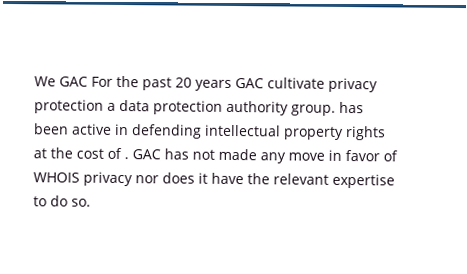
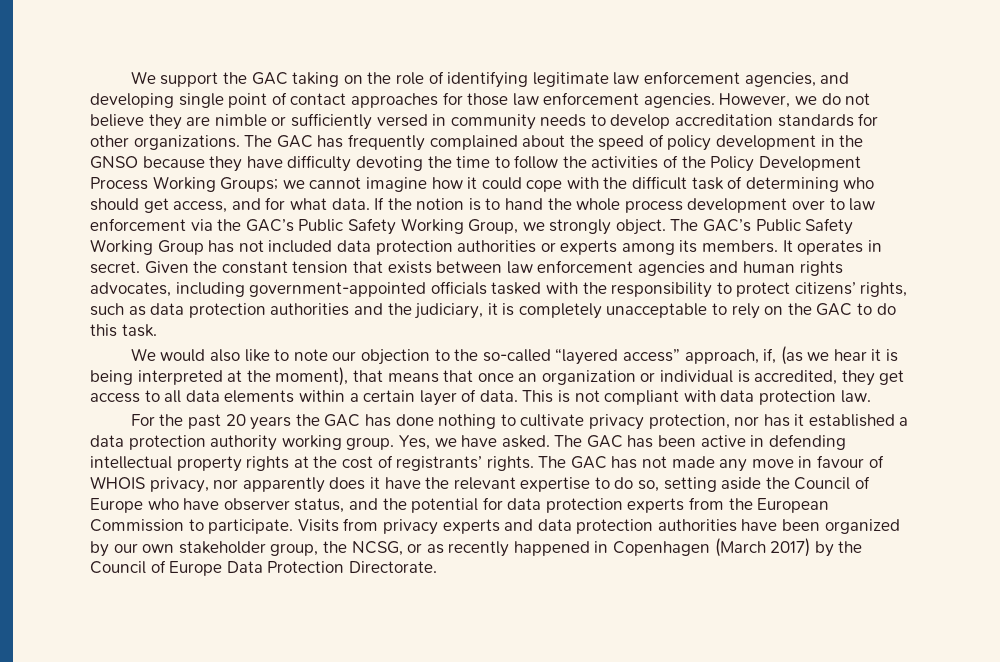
- We GAC For the past 20 years GAC cultivate privacy protection a data protection authority group. has been active in defending intellectual property rights at the cost of . GAC has not made any move in favor of WHOIS privacy nor does it have the relevant expertise to do so.
+ We support the GAC taking on the role of identifying legitimate law enforcement agencies, and developing single point of contact approaches for those law enforcement agencies. However, we do not believe they are nimble or sufficiently versed in community needs to develop accreditation standards for other organizations. The GAC has frequently complained about the speed of policy development in the GNSO because they have difficulty devoting the time to follow the activities of the Policy Development Process Working Groups; we cannot imagine how it could cope with the difficult task of determining who should get access, and for what data. If the notion is to hand the whole process development over to law enforcement via the GAC’s Public Safety Working Group, we strongly object. The GAC’s Public Safety Working Group has not included data protection authorities or experts among its members. It operates in secret. Given the constant tension that exists between law enforcement agencies and human rights advocates, including government-appointed officials tasked with the responsibility to protect citizens’ rights, such as data protection authorities and the judiciary, it is completely unacceptable to rely on the GAC to do this task.
+ We would also like to note our objection to the so-called “layered access” approach, if, (as we hear it is being interpreted at the moment), that means that once an organization or individual is accredited, they get access to all data elements within a certain layer of data. This is not compliant with data protection law.
+ For the past 20 years the GAC has done nothing to cultivate privacy protection, nor has it established a data protection authority working group. Yes, we have asked. The GAC has been active in defending intellectual property rights at the cost of registrants’ rights. The GAC has not made any move in favour of WHOIS privacy, nor apparently does it have the relevant expertise to do so, setting aside the Council of Europe who have observer status, and the potential for data protection experts from the European Commission to participate. Visits from privacy experts and data protection authorities have been organized by our own stakeholder group, the NCSG, or as recently happened in Copenhagen (March 2017) by the Council of Europe Data Protection Directorate.

